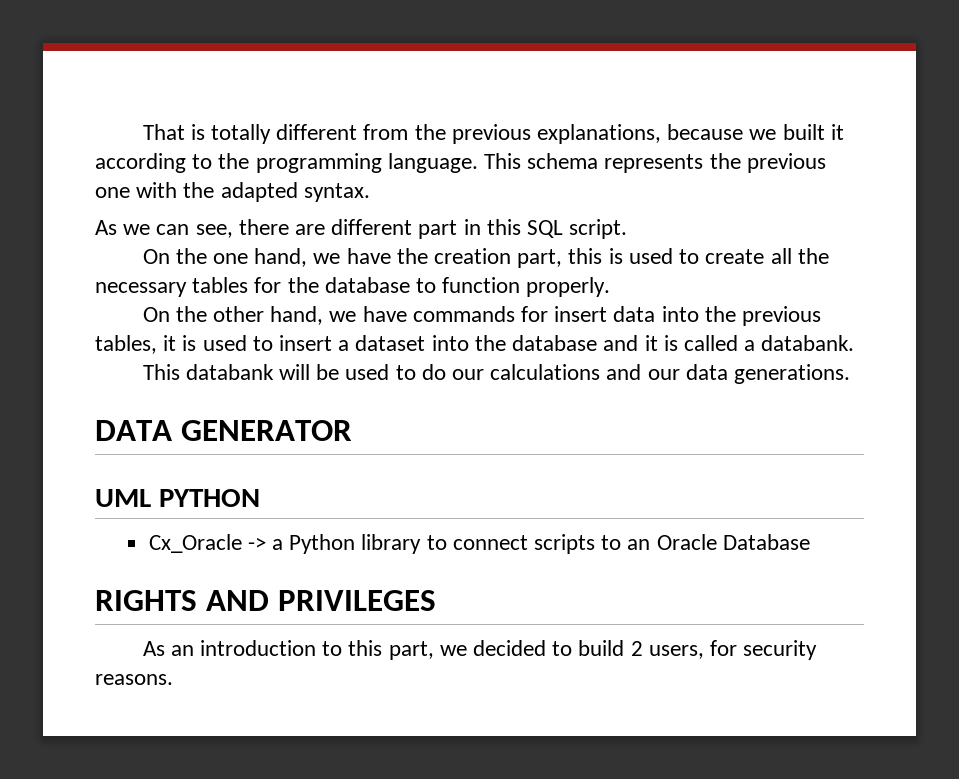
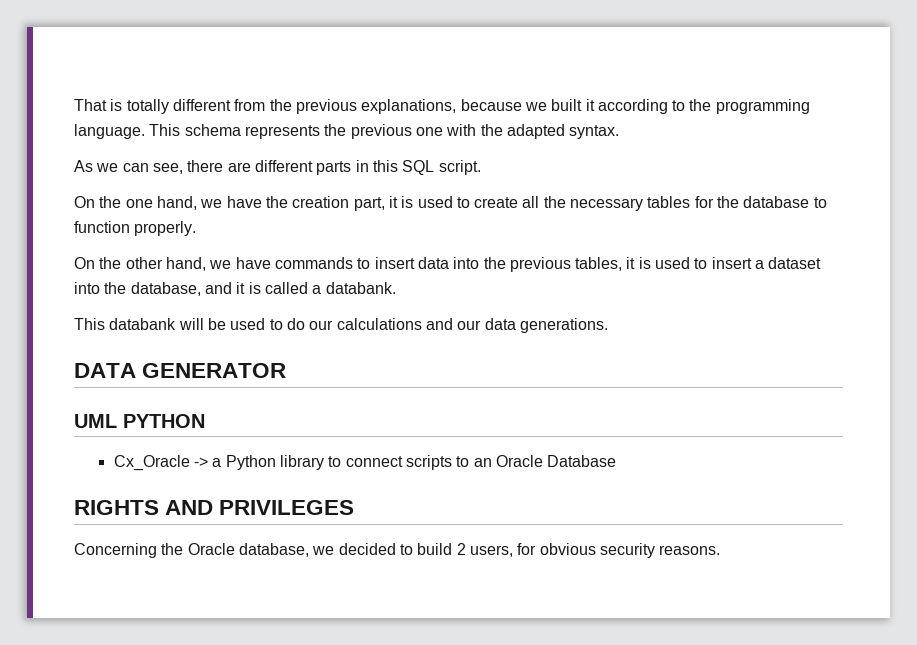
- As we can see, there are different part in this SQL script.
+ As we can see, there are different parts in this SQL script.
- On the one hand, we have the creation part, this is used to create all the necessary tables for the database to function properly.
+ On the one hand, we have the creation part, it is used to create all the necessary tables for the database to function properly.
- On the other hand, we have commands for insert data into the previous tables, it is used to insert a dataset into the database and it is called a databank.
+ On the other hand, we have commands to insert data into the previous tables, it is used to insert a dataset into the database, and it is called a databank.
- As an introduction to this part, we decided to build 2 users, for security reasons.
+ Concerning the Oracle database, we decided to build 2 users, for obvious security reasons.

